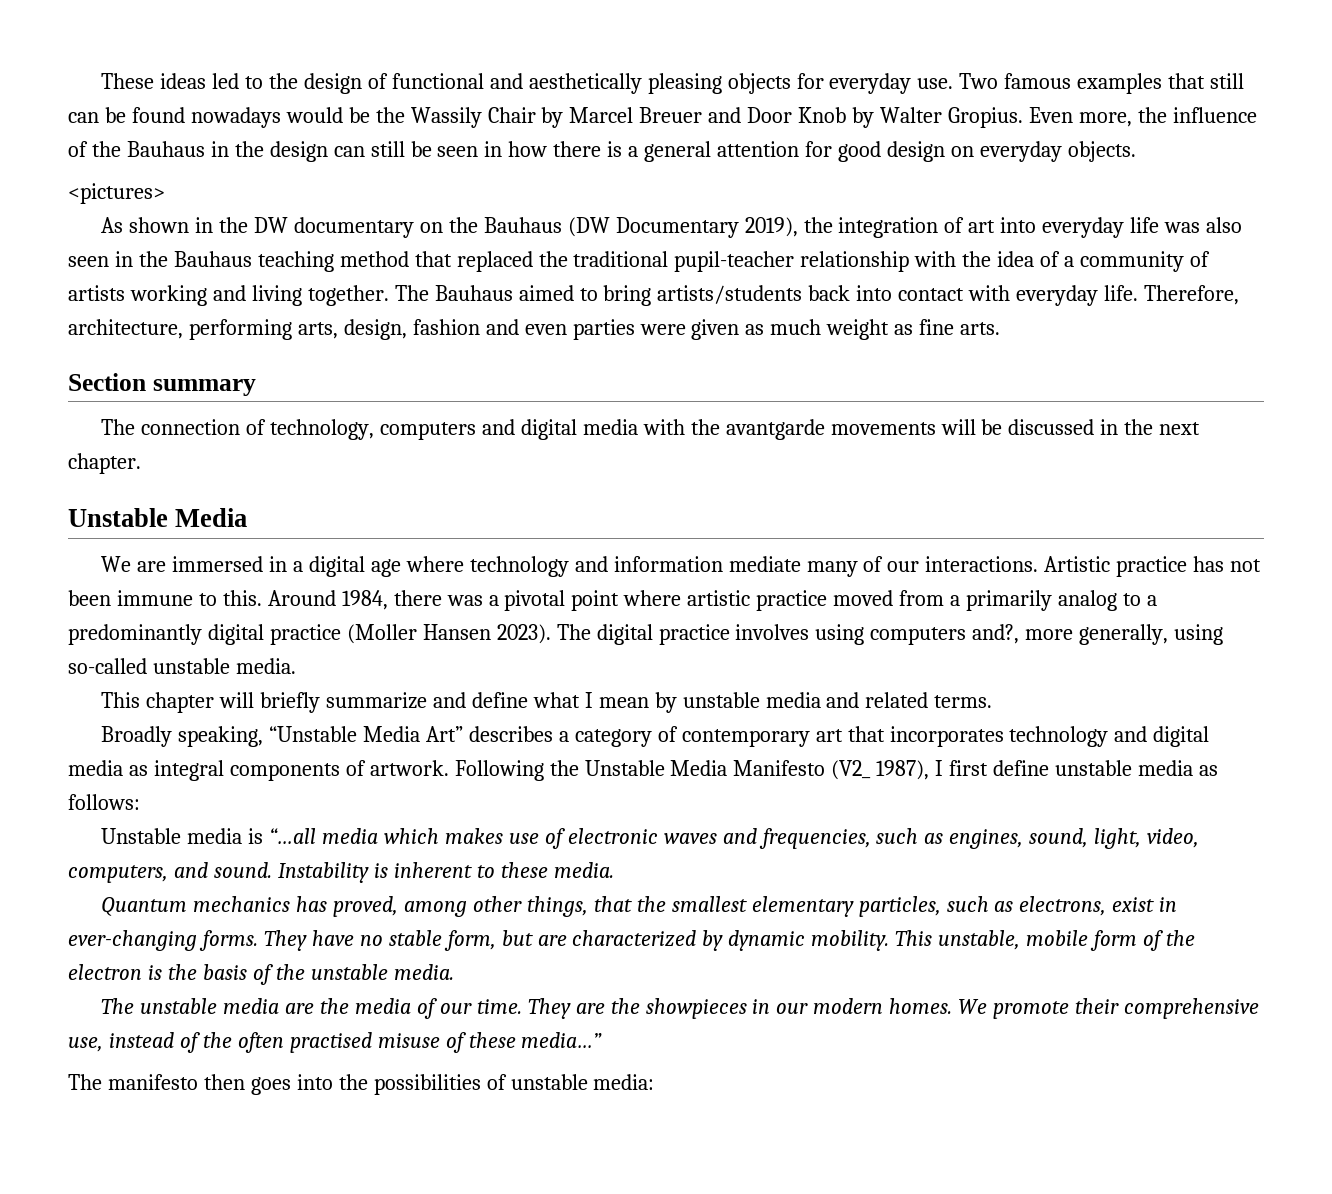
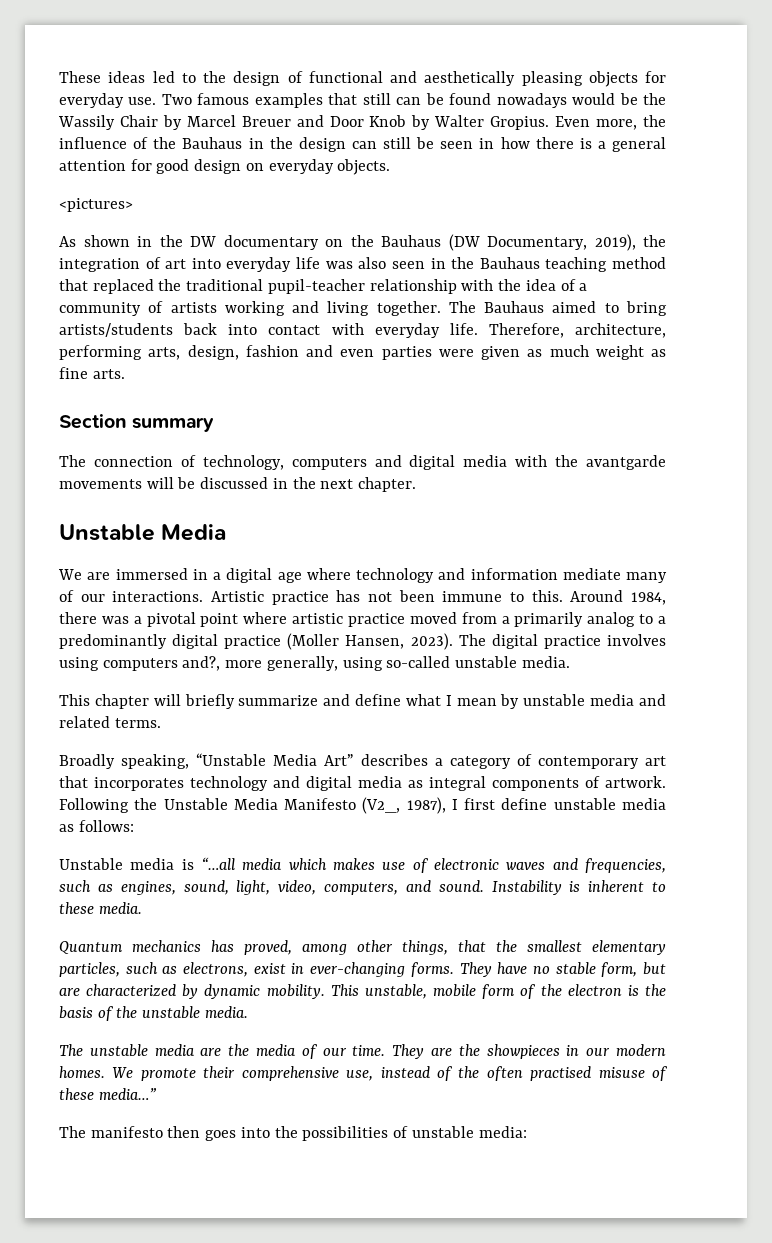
- As shown in the DW documentary on the Bauhaus (DW Documentary 2019), the integration of art into everyday life was also seen in the Bauhaus teaching method that replaced the traditional pupil-teacher relationship with the idea of a community of artists working and living together.
+ As shown in the DW documentary on the Bauhaus (DW Documentary, 2019), the integration of art into everyday life was also seen in the Bauhaus teaching method that replaced the traditional pupil-teacher relationship with the idea of a community of artists working and living together.
- Around 1984, there was a pivotal point where artistic practice moved from a primarily analog to a predominantly digital practice (Moller Hansen 2023).
+ Around 1984, there was a pivotal point where artistic practice moved from a primarily analog to a predominantly digital practice (Moller Hansen, 2023).
- Following the Unstable Media Manifesto (V2_ 1987), I first define unstable media as follows:
+ Following the Unstable Media Manifesto (V2_, 1987), I first define unstable media as follows:

